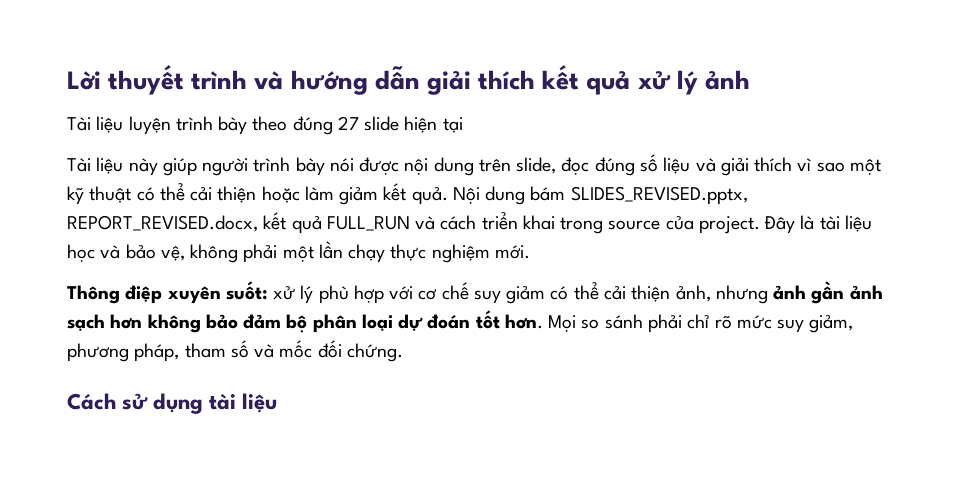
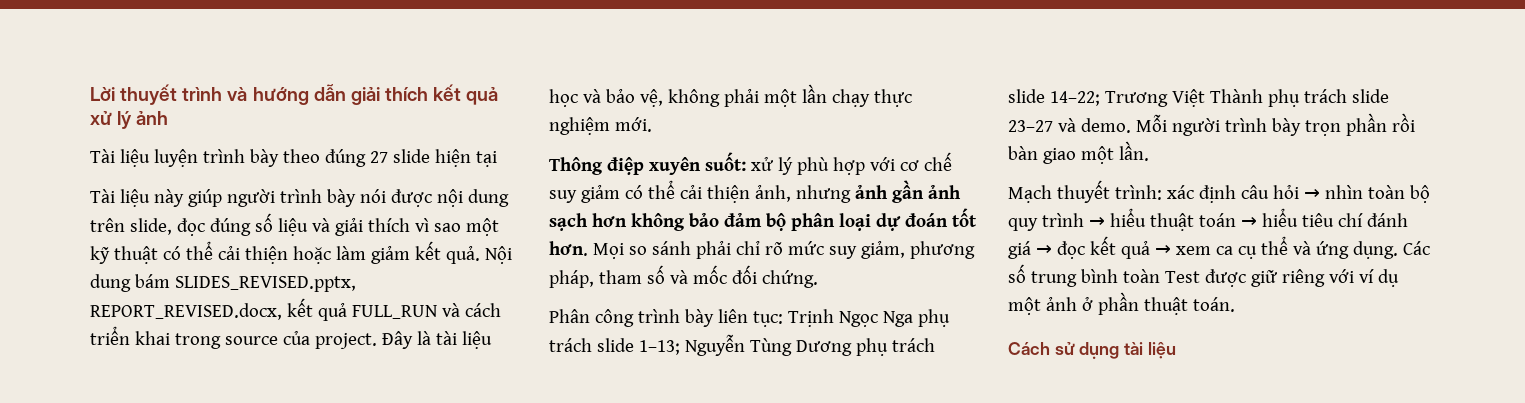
+ Phân công trình bày liên tục: Trịnh Ngọc Nga phụ trách slide 1–13; Nguyễn Tùng Dương phụ trách slide 14–22; Trương Việt Thành phụ trách slide 23–27 và demo. Mỗi người trình bày trọn phần rồi bàn giao một lần.
+ Mạch thuyết trình: xác định câu hỏi → nhìn toàn bộ quy trình → hiểu thuật toán → hiểu tiêu chí đánh giá → đọc kết quả → xem ca cụ thể và ứng dụng. Các số trung bình toàn Test được giữ riêng với ví dụ một ảnh ở phần thuật toán.

